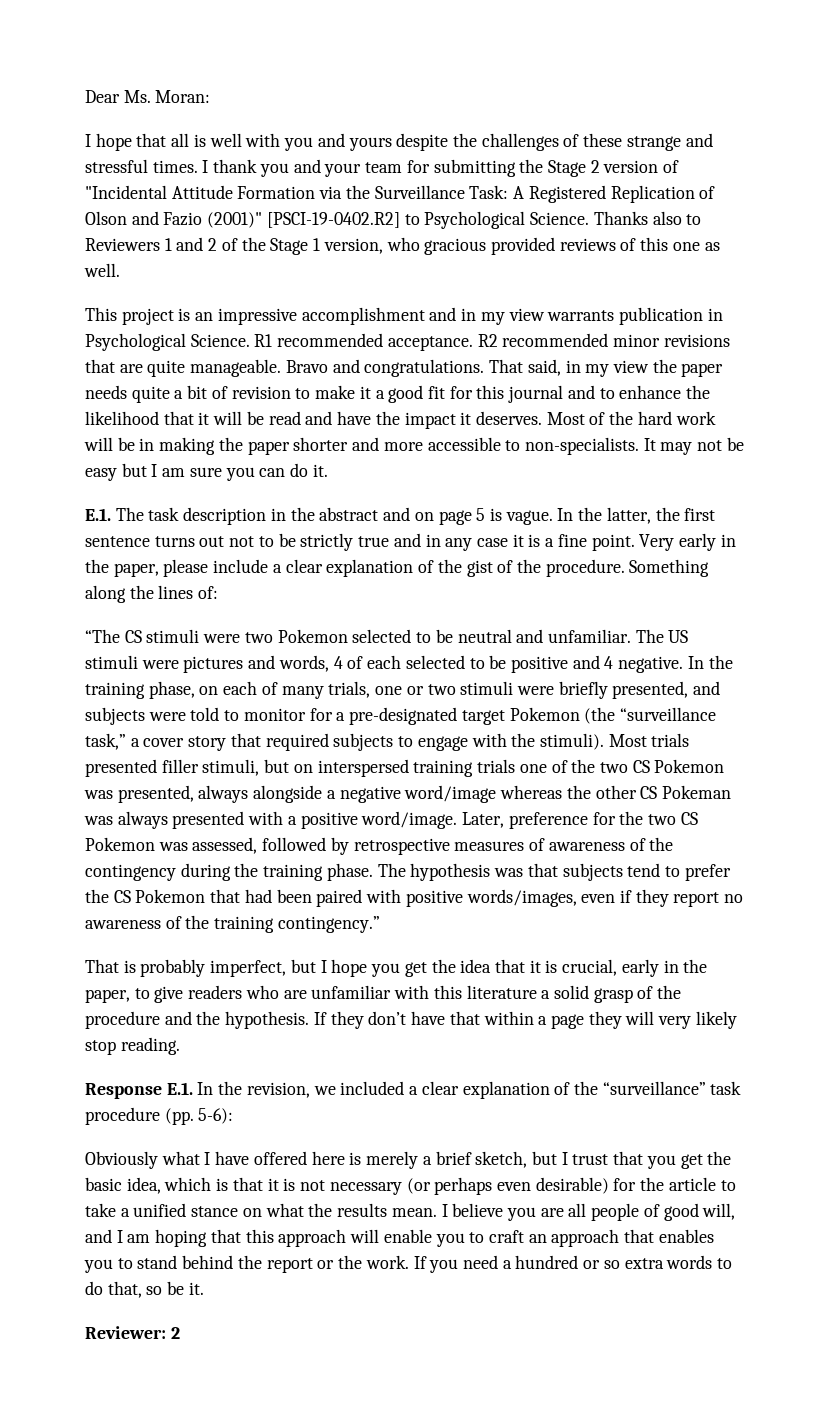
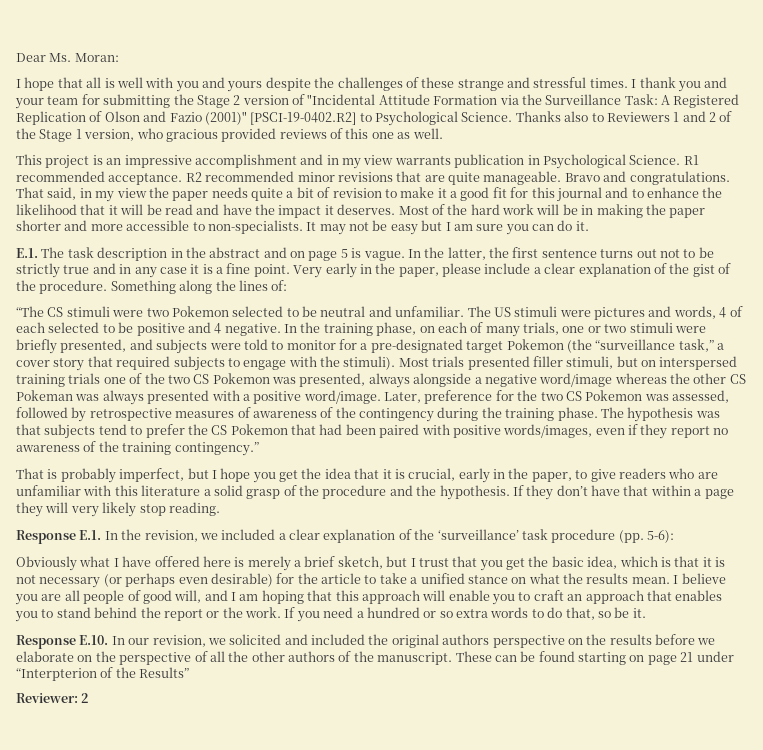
- Response E.1. In the revision, we included a clear explanation of the “surveillance” task procedure (pp. 5-6):
+ Response E.1. In the revision, we included a clear explanation of the ‘surveillance’ task procedure (pp. 5-6):
+ Response E.10. In our revision, we solicited and included the original authors perspective on the results before we elaborate on the perspective of all the other authors of the manuscript. These can be found starting on page 21 under “Interpterion of the Results”

